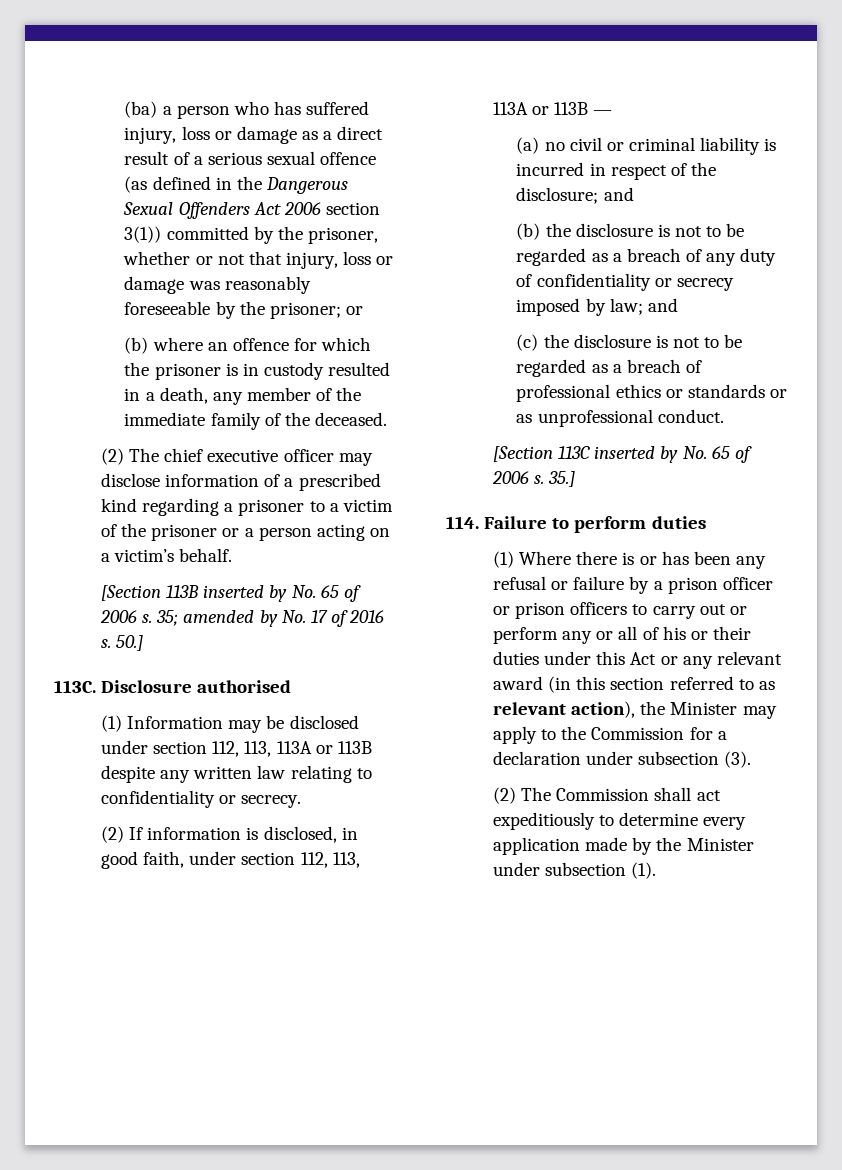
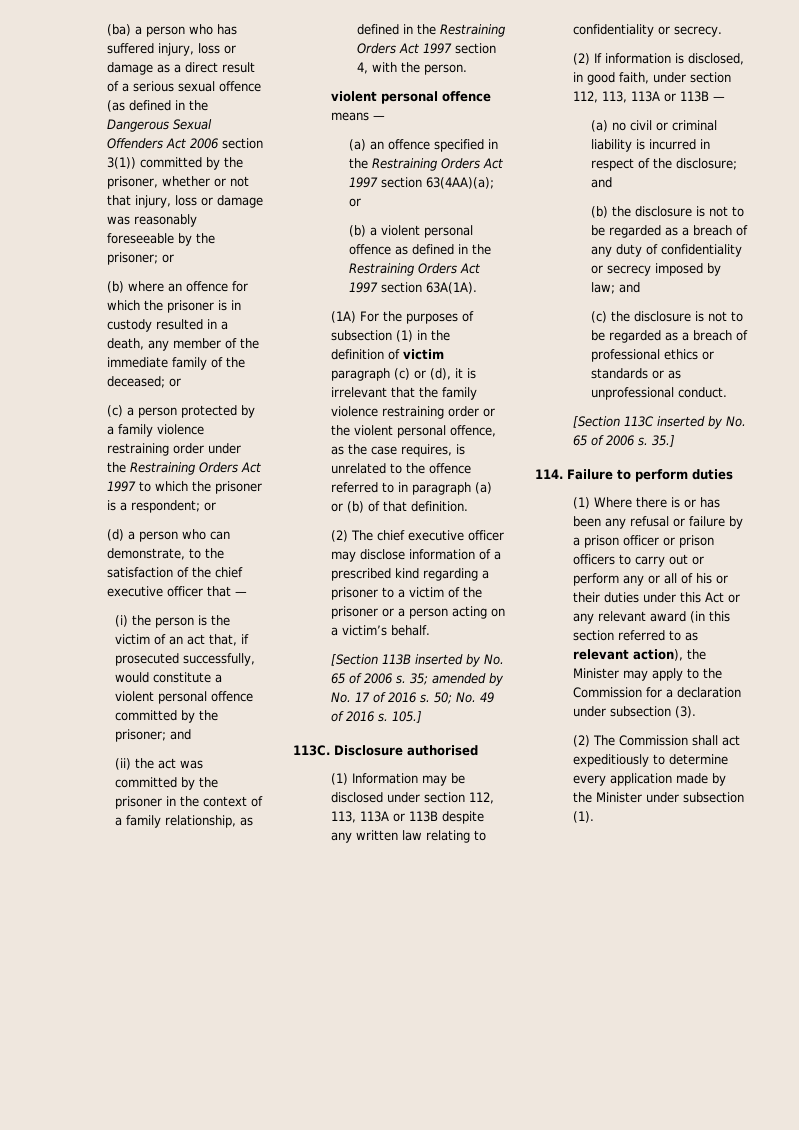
- (b) where an offence for which the prisoner is in custody resulted in a death, any member of the immediate family of the deceased.
+ (b) where an offence for which the prisoner is in custody resulted in a death, any member of the immediate family of the deceased; or
+ (c) a person protected by a family violence restraining order under the Restraining Orders Act 1997 to which the prisoner is a respondent; or
+ (d) a person who can demonstrate, to the satisfaction of the chief executive officer that —
+ (i) the person is the victim of an act that, if prosecuted successfully, would constitute a violent personal offence committed by the prisoner; and
+ (ii) the act was committed by the prisoner in the context of a family relationship, as defined in the Restraining Orders Act 1997 section 4, with the person.
+ violent personal offence means —
+ (a) an offence specified in the Restraining Orders Act 1997 section 63(4AA)(a); or
+ (b) a violent personal offence as defined in the Restraining Orders Act 1997 section 63A(1A).
+ (1A) For the purposes of subsection (1) in the definition of victim paragraph (c) or (d), it is irrelevant that the family violence restraining order or the violent personal offence, as the case requires, is unrelated to the offence referred to in paragraph (a) or (b) of that definition.
- 50.]
+ 50; No. 49 of 2016 s. 105.]

